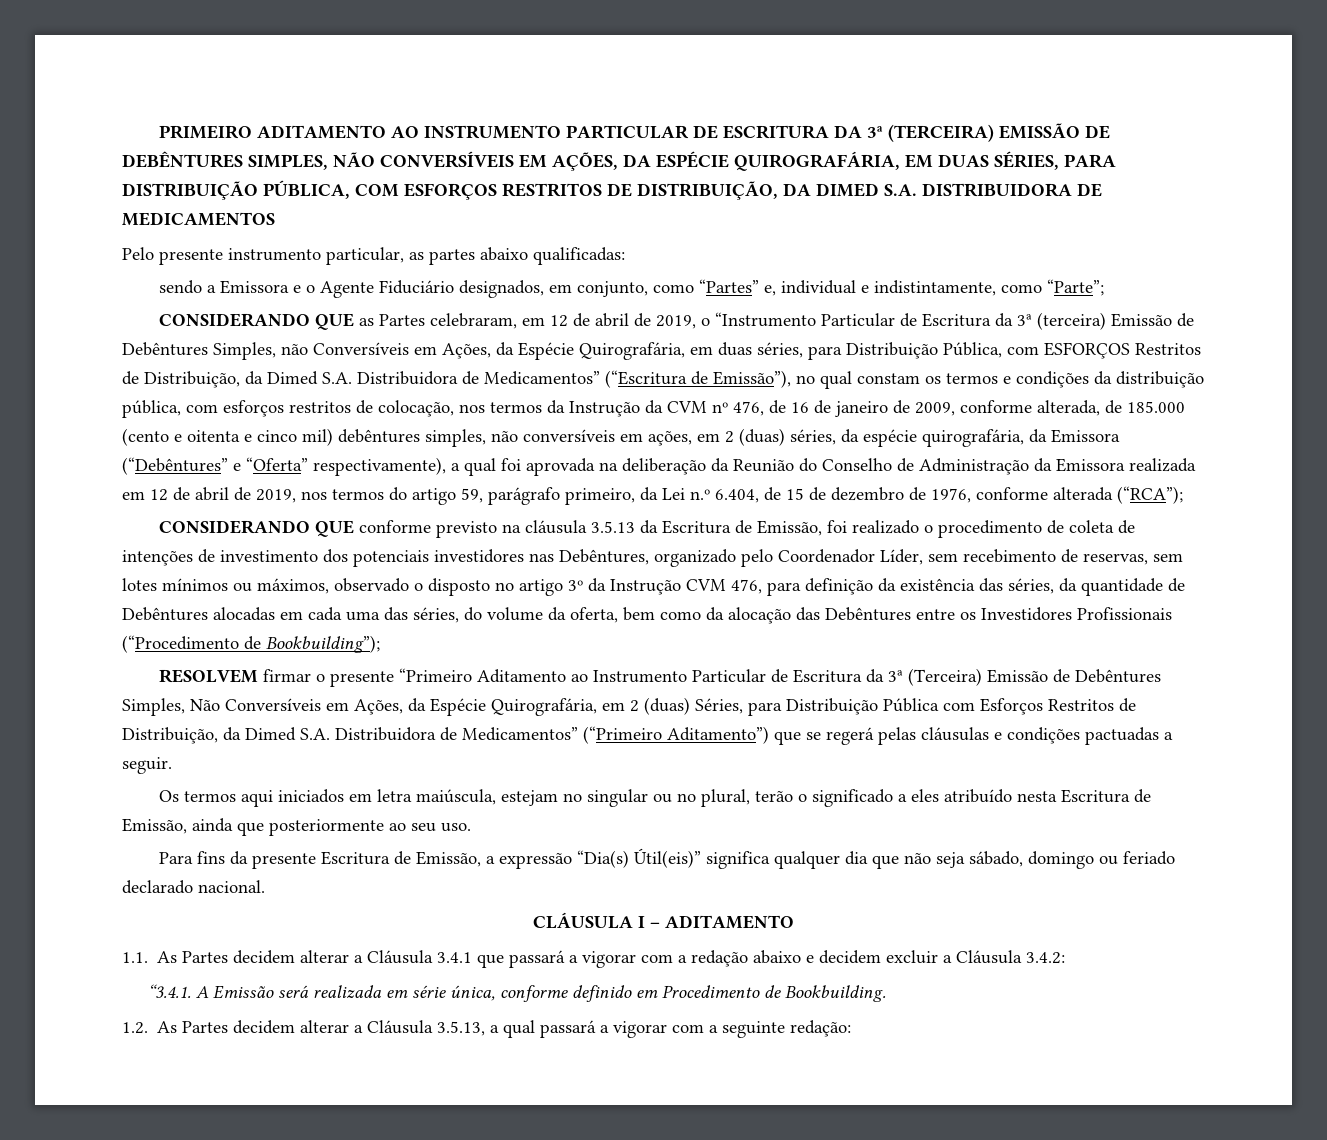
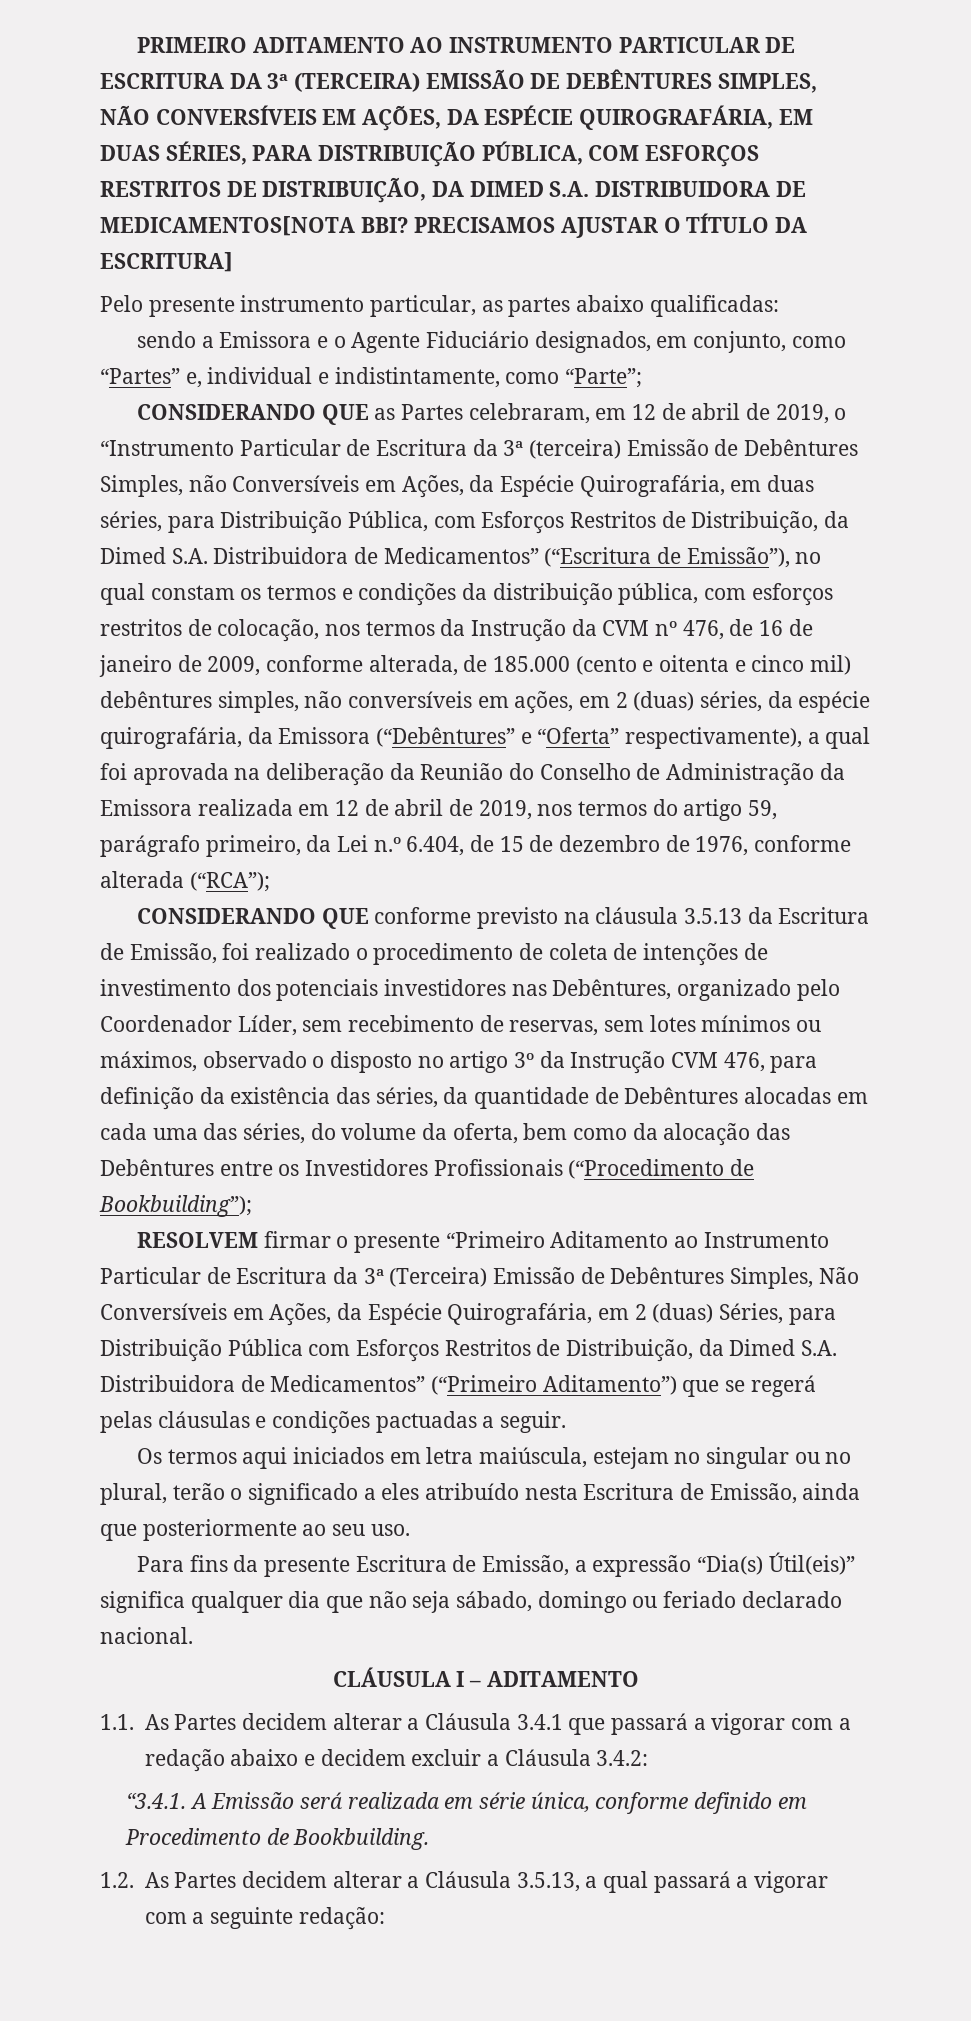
- PRIMEIRO ADITAMENTO AO INSTRUMENTO PARTICULAR DE ESCRITURA DA 3ª (TERCEIRA) EMISSÃO DE DEBÊNTURES SIMPLES, NÃO CONVERSÍVEIS EM AÇÕES, DA ESPÉCIE QUIROGRAFÁRIA, EM DUAS SÉRIES, PARA DISTRIBUIÇÃO PÚBLICA, COM ESFORÇOS RESTRITOS DE DISTRIBUIÇÃO, DA DIMED S.A. DISTRIBUIDORA DE MEDICAMENTOS
+ PRIMEIRO ADITAMENTO AO INSTRUMENTO PARTICULAR DE ESCRITURA DA 3ª (TERCEIRA) EMISSÃO DE DEBÊNTURES SIMPLES, NÃO CONVERSÍVEIS EM AÇÕES, DA ESPÉCIE QUIROGRAFÁRIA, EM DUAS SÉRIES, PARA DISTRIBUIÇÃO PÚBLICA, COM ESFORÇOS RESTRITOS DE DISTRIBUIÇÃO, DA DIMED S.A. DISTRIBUIDORA DE MEDICAMENTOS[NOTA BBI? PRECISAMOS AJUSTAR O TÍTULO DA ESCRITURA]
- CONSIDERANDO QUE as Partes celebraram, em 12 de abril de 2019, o “Instrumento Particular de Escritura da 3ª (terceira) Emissão de Debêntures Simples, não Conversíveis em Ações, da Espécie Quirografária, em duas séries, para Distribuição Pública, com ESFORÇOS Restritos de Distribuição, da Dimed S.A. Distribuidora de Medicamentos” (“Escritura de Emissão”), no qual constam os termos e condições da distribuição pública, com esforços restritos de colocação, nos termos da Instrução da CVM nº 476, de 16 de janeiro de 2009, conforme alterada, de 185.000 (cento e oitenta e cinco mil) debêntures simples, não conversíveis em ações, em 2 (duas) séries, da espécie quirografária, da Emissora (“Debêntures” e “Oferta” respectivamente), a qual foi aprovada na deliberação da Reunião do Conselho de Administração da Emissora realizada em 12 de abril de 2019, nos termos do artigo 59, parágrafo primeiro, da Lei n.º 6.404, de 15 de dezembro de 1976, conforme alterada (“RCA”);
+ CONSIDERANDO QUE as Partes celebraram, em 12 de abril de 2019, o “Instrumento Particular de Escritura da 3ª (terceira) Emissão de Debêntures Simples, não Conversíveis em Ações, da Espécie Quirografária, em duas séries, para Distribuição Pública, com Esforços Restritos de Distribuição, da Dimed S.A. Distribuidora de Medicamentos” (“Escritura de Emissão”), no qual constam os termos e condições da distribuição pública, com esforços restritos de colocação, nos termos da Instrução da CVM nº 476, de 16 de janeiro de 2009, conforme alterada, de 185.000 (cento e oitenta e cinco mil) debêntures simples, não conversíveis em ações, em 2 (duas) séries, da espécie quirografária, da Emissora (“Debêntures” e “Oferta” respectivamente), a qual foi aprovada na deliberação da Reunião do Conselho de Administração da Emissora realizada em 12 de abril de 2019, nos termos do artigo 59, parágrafo primeiro, da Lei n.º 6.404, de 15 de dezembro de 1976, conforme alterada (“RCA”);

